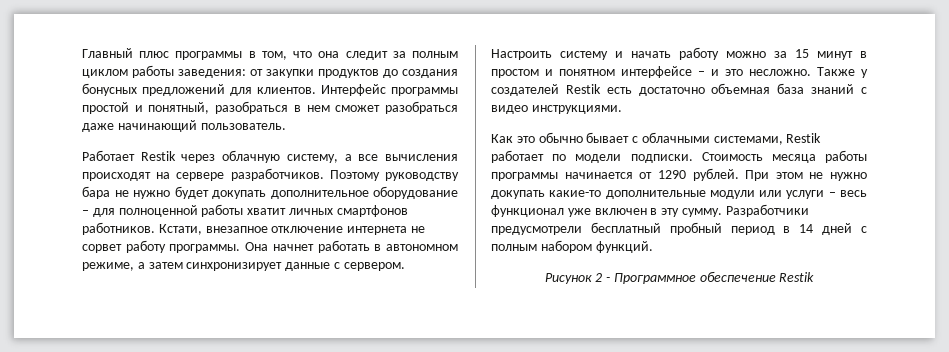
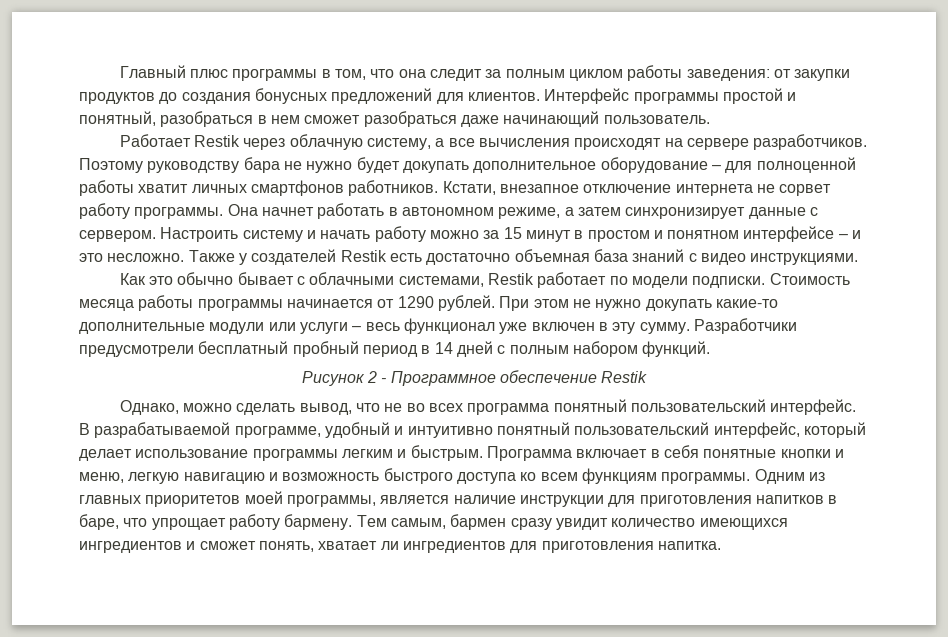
+ Однако, можно сделать вывод, что не во всех программа понятный пользовательский интерфейс. В разрабатываемой программе, удобный и интуитивно понятный пользовательский интерфейс, который делает использование программы легким и быстрым. Программа включает в себя понятные кнопки и меню, легкую навигацию и возможность быстрого доступа ко всем функциям программы. Одним из главных приоритетов моей программы, является наличие инструкции для приготовления напитков в баре, что упрощает работу бармену. Тем самым, бармен сразу увидит количество имеющихся ингредиентов и сможет понять, хватает ли ингредиентов для приготовления напитка.

